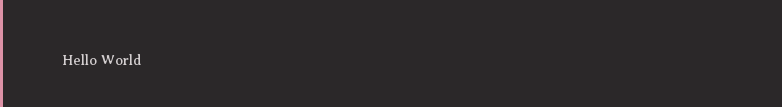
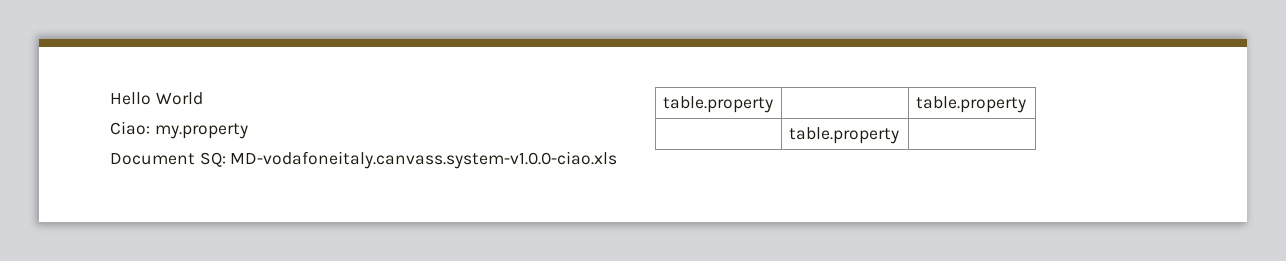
+ Ciao: my.property
+ Document SQ: MD-vodafoneitaly.canvass.system-v1.0.0-ciao.xls
+ table.property | | table.property
+ | table.property |

